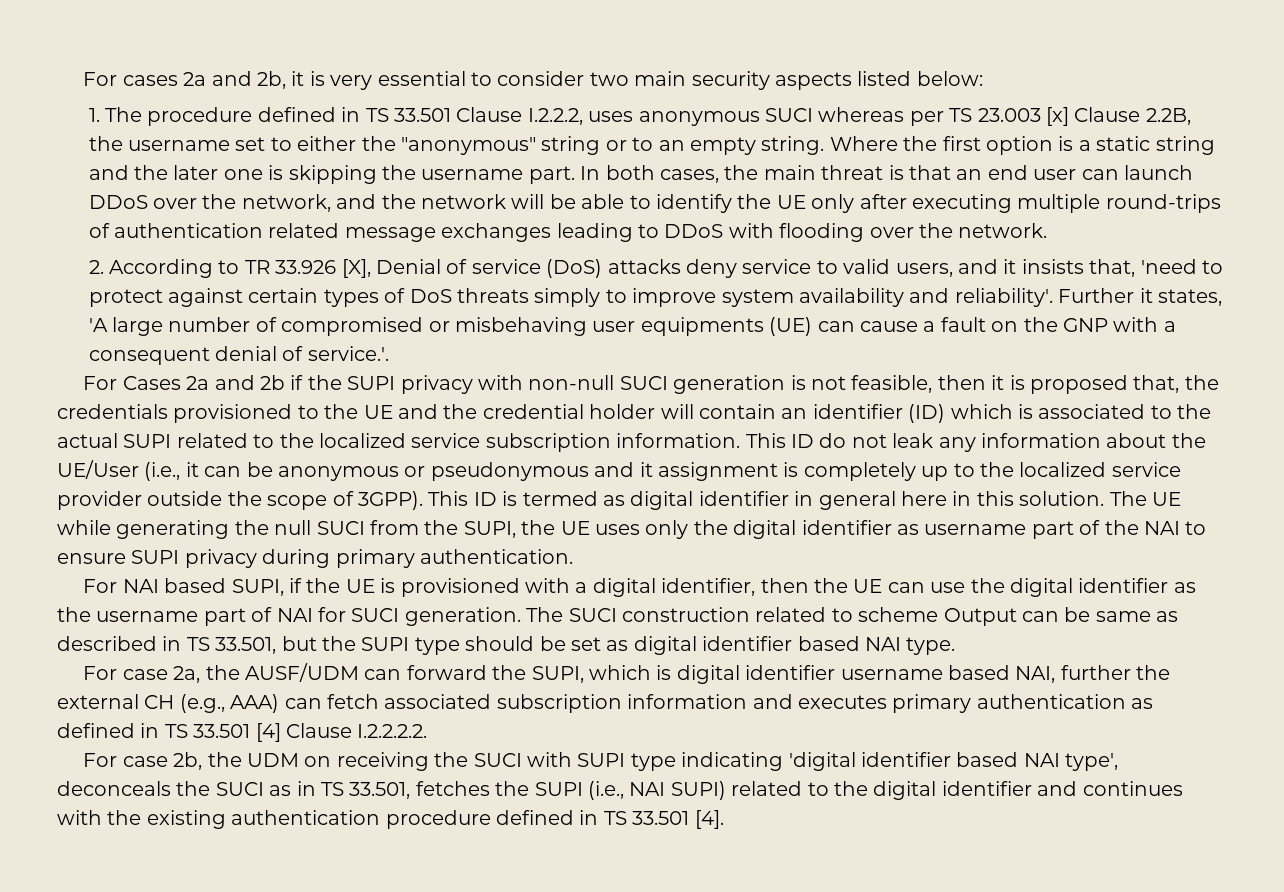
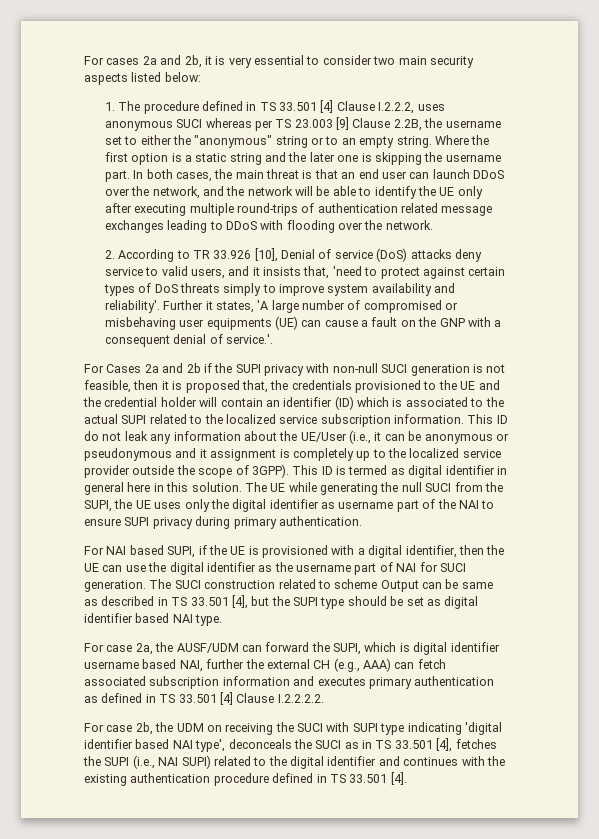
- 1. The procedure defined in TS 33.501 Clause I.2.2.2, uses anonymous SUCI whereas per TS 23.003 [x] Clause 2.2B, the username set to either the "anonymous" string or to an empty string.
+ 1. The procedure defined in TS 33.501 [4] Clause I.2.2.2, uses anonymous SUCI whereas per TS 23.003 [9] Clause 2.2B, the username set to either the "anonymous" string or to an empty string.
- 2. According to TR 33.926 [X], Denial of service (DoS) attacks deny service to valid users, and it insists that, 'need to protect against certain types of DoS threats simply to improve system availability and reliability'.
+ 2. According to TR 33.926 [10], Denial of service (DoS) attacks deny service to valid users, and it insists that, 'need to protect against certain types of DoS threats simply to improve system availability and reliability'.
- The SUCI construction related to scheme Output can be same as described in TS 33.501, but the SUPI type should be set as digital identifier based NAI type.
+ The SUCI construction related to scheme Output can be same as described in TS 33.501 [4], but the SUPI type should be set as digital identifier based NAI type.
- For case 2b, the UDM on receiving the SUCI with SUPI type indicating 'digital identifier based NAI type', deconceals the SUCI as in TS 33.501, fetches the SUPI (i.e., NAI SUPI) related to the digital identifier and continues with the existing authentication procedure defined in TS 33.501 [4].
+ For case 2b, the UDM on receiving the SUCI with SUPI type indicating 'digital identifier based NAI type', deconceals the SUCI as in TS 33.501 [4], fetches the SUPI (i.e., NAI SUPI) related to the digital identifier and continues with the existing authentication procedure defined in TS 33.501 [4].

